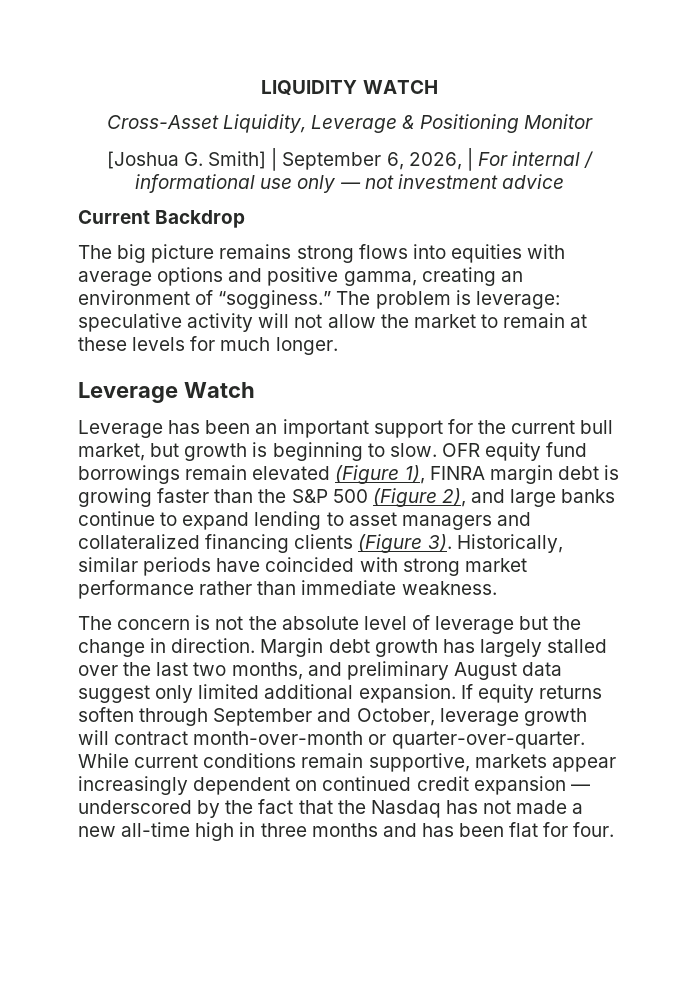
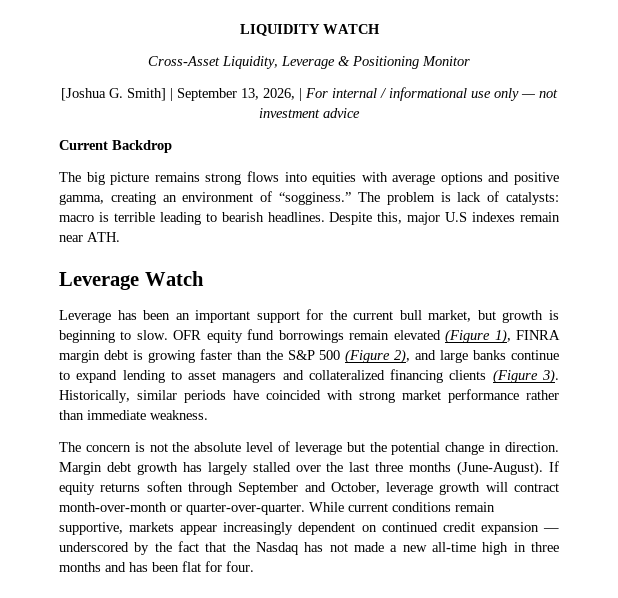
- [Joshua G. Smith] | September 6, 2026, | For internal / informational use only — not investment advice
+ [Joshua G. Smith] | September 13, 2026, | For internal / informational use only — not investment advice
- The problem is leverage: speculative activity will not allow the market to remain at these levels for much longer.
+ The problem is lack of catalysts: macro is terrible leading to bearish headlines. Despite this, major U.S indexes remain near ATH.
- The concern is not the absolute level of leverage but the change in direction.
+ The concern is not the absolute level of leverage but the potential change in direction.
- Margin debt growth has largely stalled over the last two months, and preliminary August data suggest only limited additional expansion.
+ Margin debt growth has largely stalled over the last three months (June-August).

